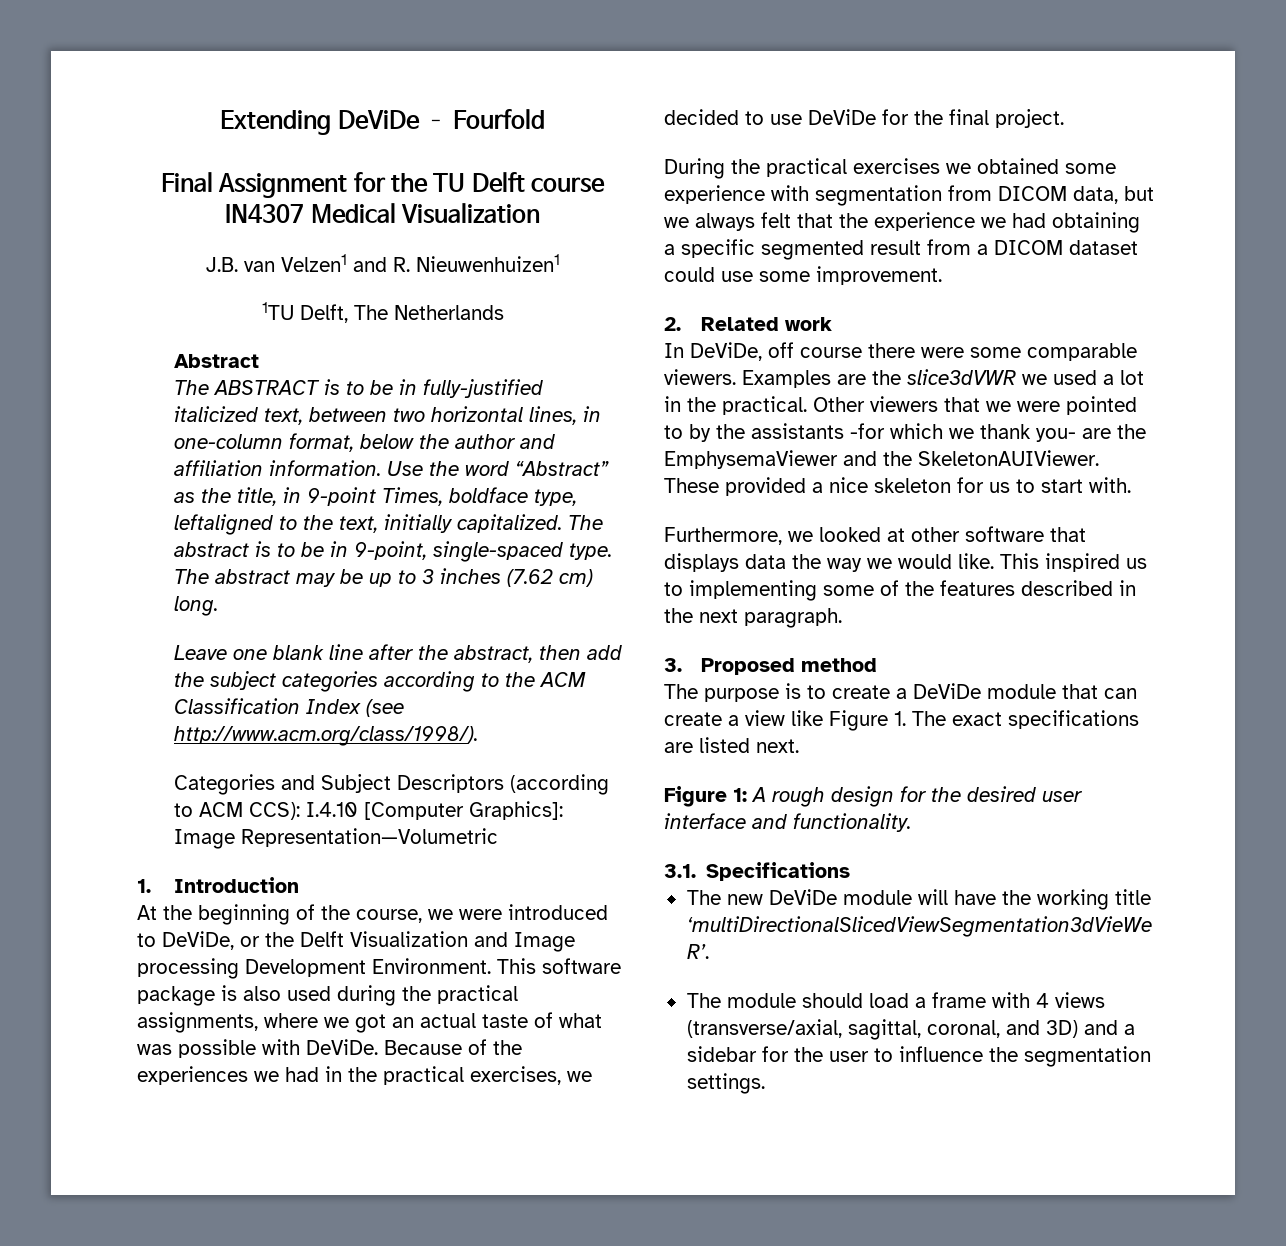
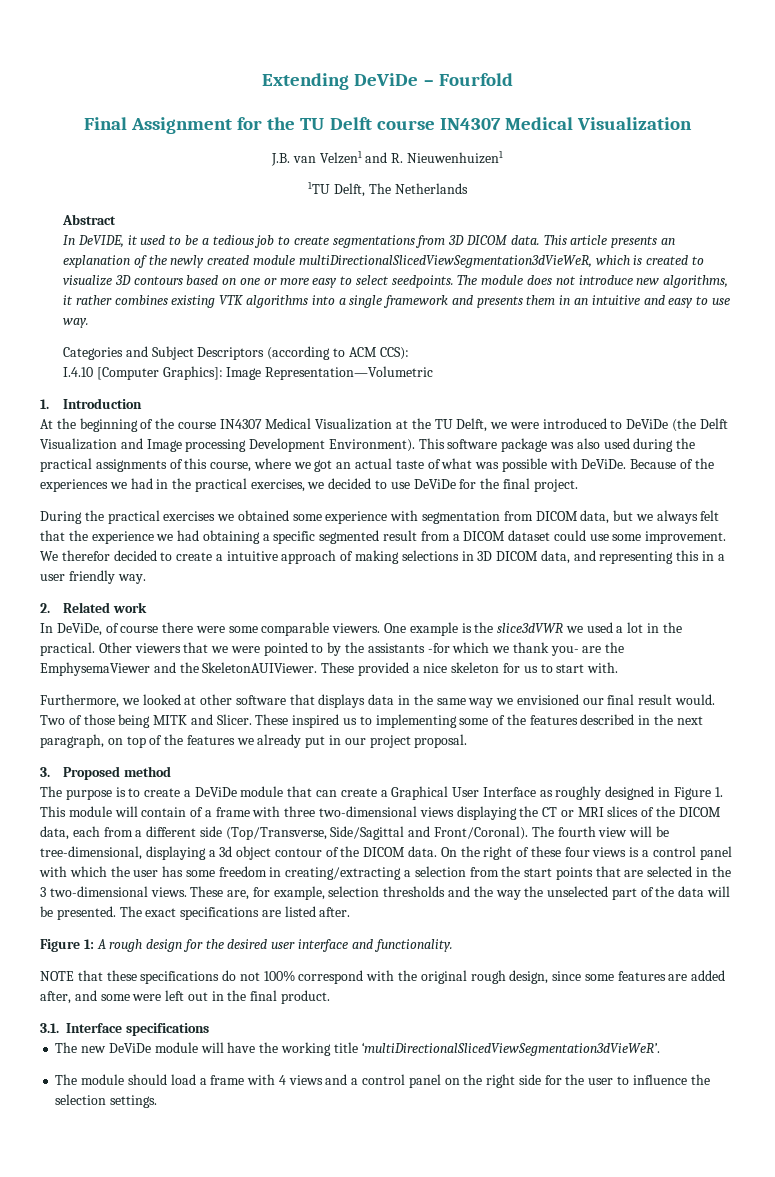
- The ABSTRACT is to be in fully-justified italicized text, between two horizontal lines, in one-column format, below the author and affiliation information. Use the word “Abstract” as the title, in 9-point Times, boldface type, leftaligned to the text, initially capitalized. The abstract is to be in 9-point, single-spaced type. The abstract may be up to 3 inches (7.62 cm) long.
- Leave one blank line after the abstract, then add the subject categories according to the ACM Classification Index (see http://www.acm.org/class/1998/).
+ In DeVIDE, it used to be a tedious job to create segmentations from 3D DICOM data. This article presents an explanation of the newly created module multiDirectionalSlicedViewSegmentation3dVieWeR, which is created to visualize 3D contours based on one or more easy to select seedpoints. The module does not introduce new algorithms, it rather combines existing VTK algorithms into a single framework and presents them in an intuitive and easy to use way.
- Categories and Subject Descriptors (according to ACM CCS): I.4.10 [Computer Graphics]: Image Representation—Volumetric
+ Categories and Subject Descriptors (according to ACM CCS):
+ I.4.10 [Computer Graphics]: Image Representation—Volumetric
- At the beginning of the course, we were introduced to DeViDe, or the Delft Visualization and Image processing Development Environment.
+ At the beginning of the course IN4307 Medical Visualization at the TU Delft, we were introduced to DeViDe (the Delft Visualization and Image processing Development Environment).
- This software package is also used during the practical assignments, where we got an actual taste of what was possible with DeViDe.
+ This software package was also used during the practical assignments of this course, where we got an actual taste of what was possible with DeViDe.
+ We therefor decided to create a intuitive approach of making selections in 3D DICOM data, and representing this in a user friendly way.
- In DeViDe, off course there were some comparable viewers.
+ In DeViDe, of course there were some comparable viewers.
- Examples are the slice3dVWR we used a lot in the practical.
+ One example is the slice3dVWR we used a lot in the practical.
- Furthermore, we looked at other software that displays data the way we would like. This inspired us to implementing some of the features described in the next paragraph.
+ Furthermore, we looked at other software that displays data in the same way we envisioned our final result would. Two of those being MITK and Slicer. These inspired us to implementing some of the features described in the next paragraph, on top of the features we already put in our project proposal.
- The purpose is to create a DeViDe module that can create a view like Figure 1. The exact specifications are listed next.
+ The purpose is to create a DeViDe module that can create a Graphical User Interface as roughly designed in Figure 1. This module will contain of a frame with three two-dimensional views displaying the CT or MRI slices of the DICOM data, each from a different side (Top/Transverse, Side/Sagittal and Front/Coronal). The fourth view will be tree-dimensional, displaying a 3d object contour of the DICOM data. On the right of these four views is a control panel with which the user has some freedom in creating/extracting a selection from the start points that are selected in the 3 two-dimensional views. These are, for example, selection thresholds and the way the unselected part of the data will be presented. The exact specifications are listed after.
+ NOTE that these specifications do not 100% correspond with the original rough design, since some features are added after, and some were left out in the final product.
- 3.1. Specifications
+ 3.1. Interface specifications
- The module should load a frame with 4 views (transverse/axial, sagittal, coronal, and 3D) and a sidebar for the user to influence the segmentation settings.
+ The module should load a frame with 4 views and a control panel on the right side for the user to influence the selection settings.

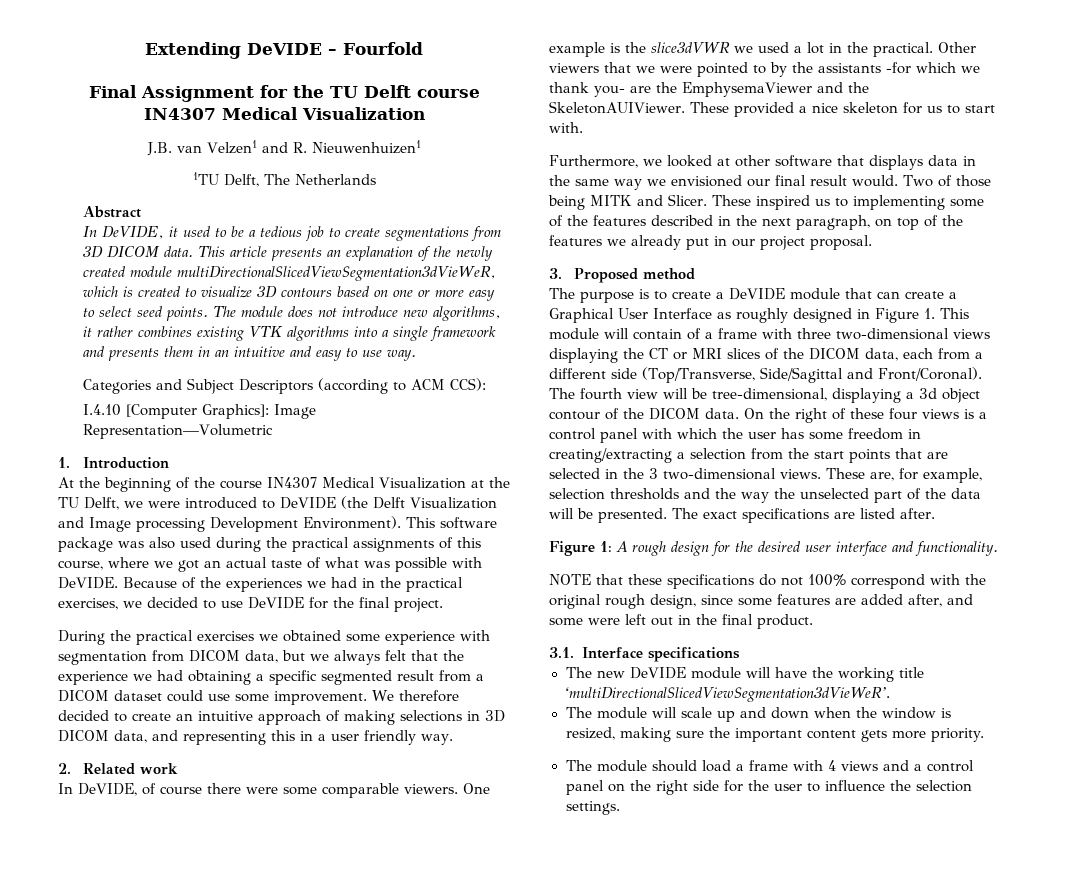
- Extending DeViDe – Fourfold
+ Extending DeVIDE – Fourfold
- This article presents an explanation of the newly created module multiDirectionalSlicedViewSegmentation3dVieWeR, which is created to visualize 3D contours based on one or more easy to select seedpoints.
+ This article presents an explanation of the newly created module multiDirectionalSlicedViewSegmentation3dVieWeR, which is created to visualize 3D contours based on one or more easy to select seed points.
- At the beginning of the course IN4307 Medical Visualization at the TU Delft, we were introduced to DeViDe (the Delft Visualization and Image processing Development Environment).
+ At the beginning of the course IN4307 Medical Visualization at the TU Delft, we were introduced to DeVIDE (the Delft Visualization and Image processing Development Environment).
- This software package was also used during the practical assignments of this course, where we got an actual taste of what was possible with DeViDe.
+ This software package was also used during the practical assignments of this course, where we got an actual taste of what was possible with DeVIDE.
- Because of the experiences we had in the practical exercises, we decided to use DeViDe for the final project.
+ Because of the experiences we had in the practical exercises, we decided to use DeVIDE for the final project.
- We therefor decided to create a intuitive approach of making selections in 3D DICOM data, and representing this in a user friendly way.
+ We therefore decided to create an intuitive approach of making selections in 3D DICOM data, and representing this in a user friendly way.
- In DeViDe, of course there were some comparable viewers.
+ In DeVIDE, of course there were some comparable viewers.
- The purpose is to create a DeViDe module that can create a Graphical User Interface as roughly designed in Figure 1. This module will contain of a frame with three two-dimensional views displaying the CT or MRI slices of the DICOM data, each from a different side (Top/Transverse, Side/Sagittal and Front/Coronal).
+ The purpose is to create a DeVIDE module that can create a Graphical User Interface as roughly designed in Figure 1. This module will contain of a frame with three two-dimensional views displaying the CT or MRI slices of the DICOM data, each from a different side (Top/Transverse, Side/Sagittal and Front/Coronal).
- The new DeViDe module will have the working title ‘multiDirectionalSlicedViewSegmentation3dVieWeR’.
+ The new DeVIDE module will have the working title ‘multiDirectionalSlicedViewSegmentation3dVieWeR’.
+ The module will scale up and down when the window is resized, making sure the important content gets more priority.

